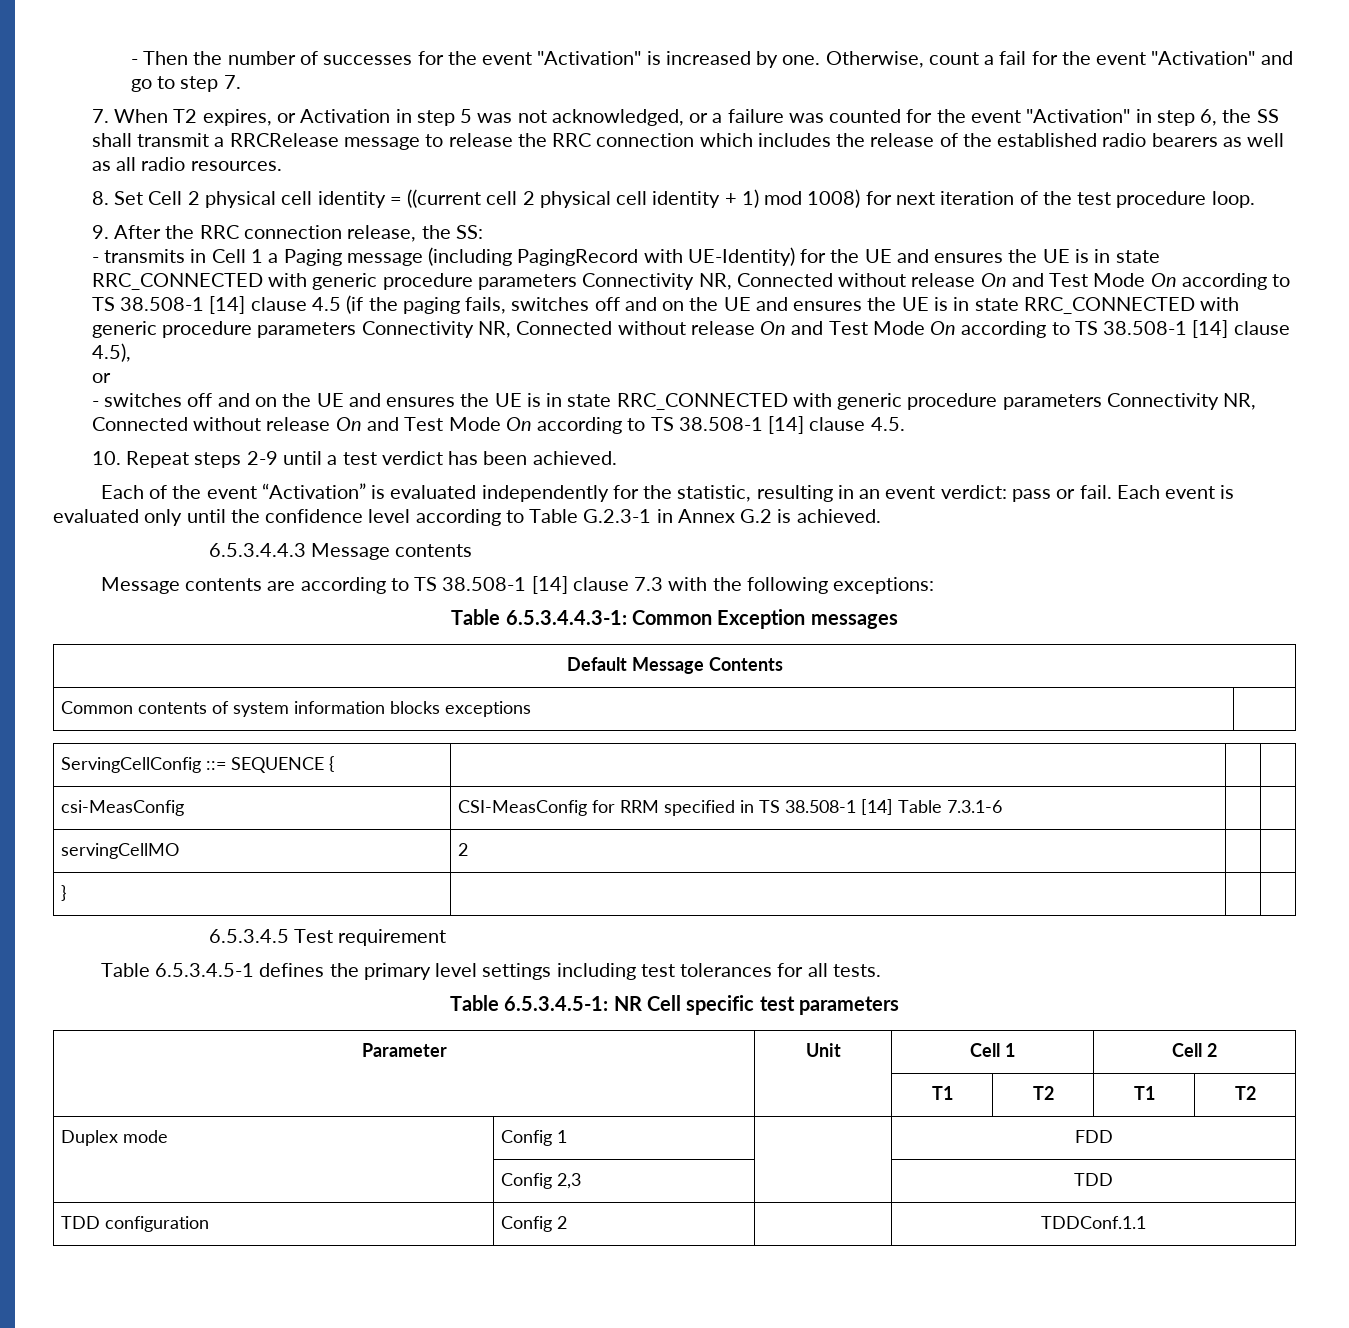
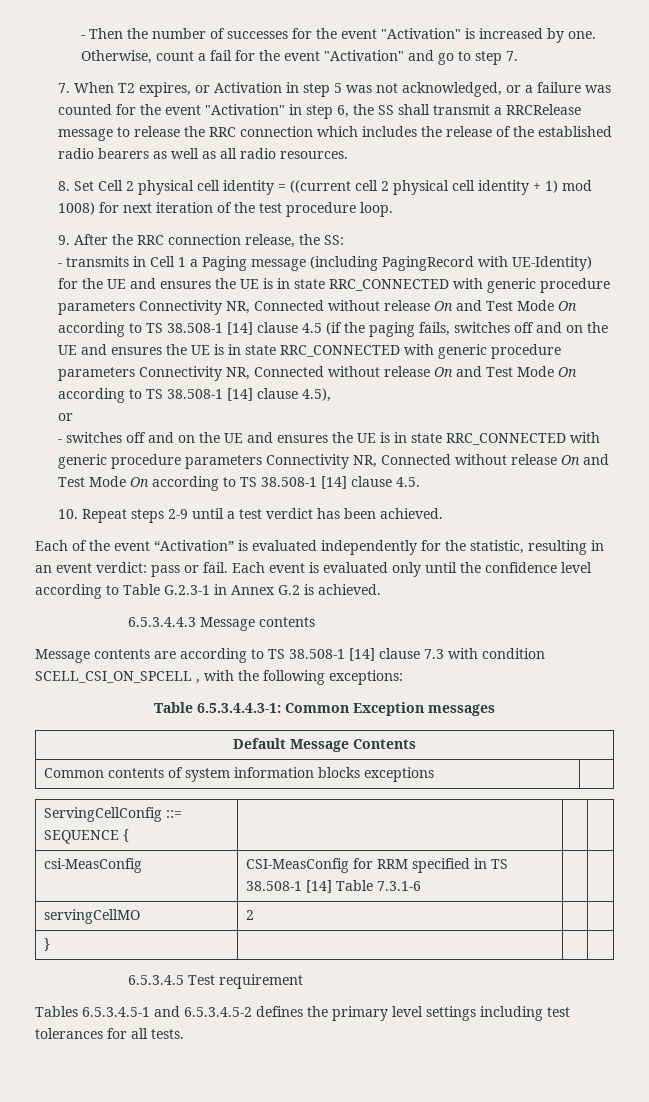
- Message contents are according to TS 38.508-1 [14] clause 7.3 with the following exceptions:
+ Message contents are according to TS 38.508-1 [14] clause 7.3 with condition SCELL_CSI_ON_SPCELL , with the following exceptions:
- Table 6.5.3.4.5-1 defines the primary level settings including test tolerances for all tests.
+ Tables 6.5.3.4.5-1 and 6.5.3.4.5-2 defines the primary level settings including test tolerances for all tests.
- Table 6.5.3.4.5-1: NR Cell specific test parameters
- Parameter | Unit | Cell 1 | Cell 2
- | | T1 | T2 | T1 | T2
- Duplex mode | Config 1 | | FDD
- | Config 2,3 | | TDD
- TDD configuration | Config 2 | | TDDConf.1.1

